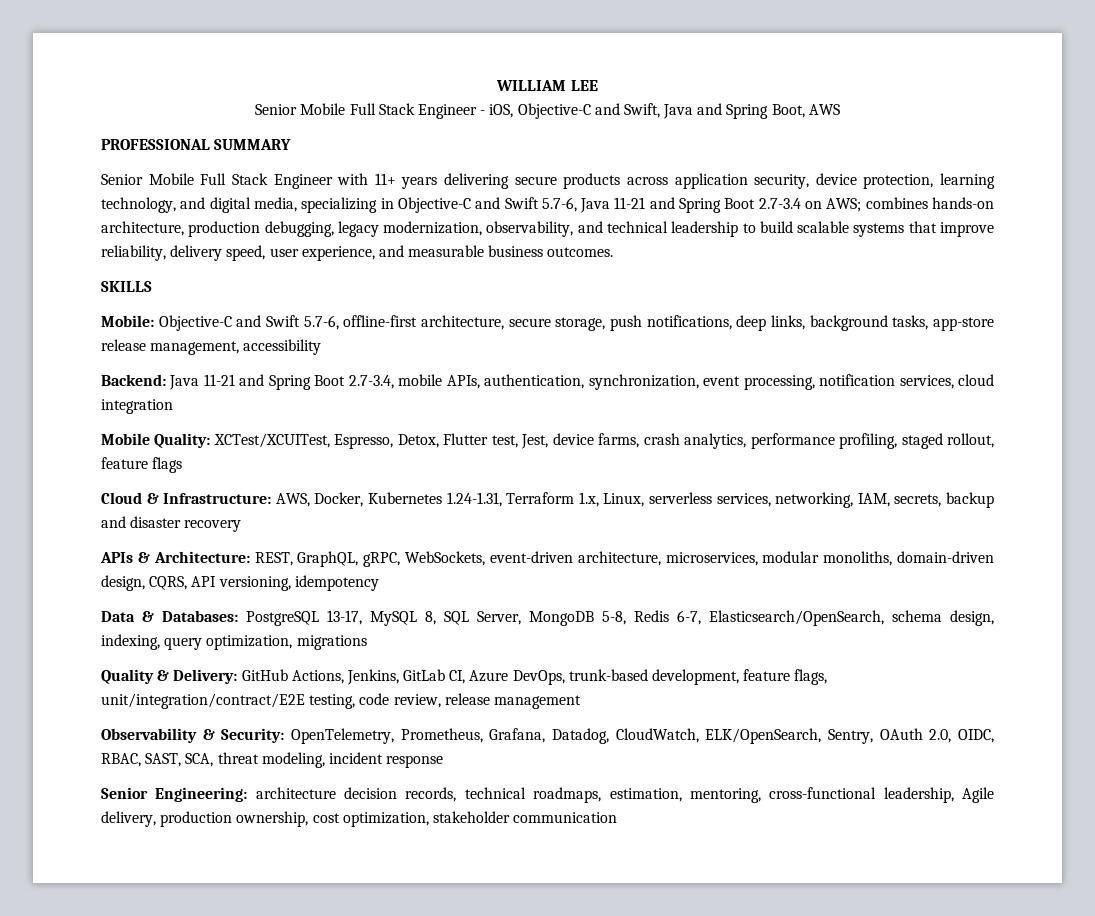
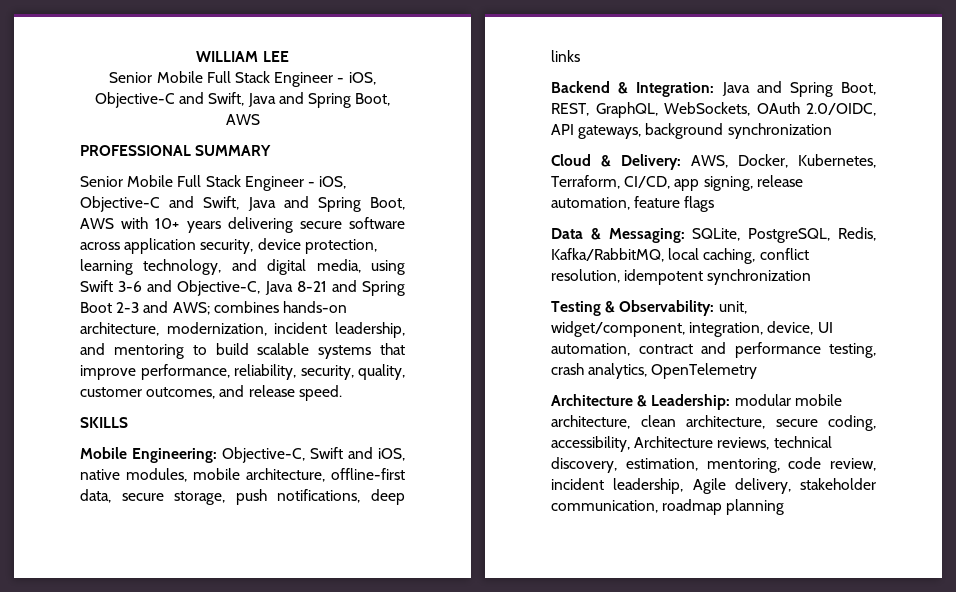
- Senior Mobile Full Stack Engineer with 11+ years delivering secure products across application security, device protection, learning technology, and digital media, specializing in Objective-C and Swift 5.7-6, Java 11-21 and Spring Boot 2.7-3.4 on AWS; combines hands-on architecture, production debugging, legacy modernization, observability, and technical leadership to build scalable systems that improve reliability, delivery speed, user experience, and measurable business outcomes.
+ Senior Mobile Full Stack Engineer - iOS, Objective-C and Swift, Java and Spring Boot, AWS with 10+ years delivering secure software across application security, device protection, learning technology, and digital media, using Swift 3-6 and Objective-C, Java 8-21 and Spring Boot 2-3 and AWS; combines hands-on architecture, modernization, incident leadership, and mentoring to build scalable systems that improve performance, reliability, security, quality, customer outcomes, and release speed.
  SKILLS
- Mobile: Objective-C and Swift 5.7-6, offline-first architecture, secure storage, push notifications, deep links, background tasks, app-store release management, accessibility
- Backend: Java 11-21 and Spring Boot 2.7-3.4, mobile APIs, authentication, synchronization, event processing, notification services, cloud integration
- Mobile Quality: XCTest/XCUITest, Espresso, Detox, Flutter test, Jest, device farms, crash analytics, performance profiling, staged rollout, feature flags
- Cloud & Infrastructure: AWS, Docker, Kubernetes 1.24-1.31, Terraform 1.x, Linux, serverless services, networking, IAM, secrets, backup and disaster recovery
- APIs & Architecture: REST, GraphQL, gRPC, WebSockets, event-driven architecture, microservices, modular monoliths, domain-driven design, CQRS, API versioning, idempotency
- Data & Databases: PostgreSQL 13-17, MySQL 8, SQL Server, MongoDB 5-8, Redis 6-7, Elasticsearch/OpenSearch, schema design, indexing, query optimization, migrations
- Quality & Delivery: GitHub Actions, Jenkins, GitLab CI, Azure DevOps, trunk-based development, feature flags, unit/integration/contract/E2E testing, code review, release management
- Observability & Security: OpenTelemetry, Prometheus, Grafana, Datadog, CloudWatch, ELK/OpenSearch, Sentry, OAuth 2.0, OIDC, RBAC, SAST, SCA, threat modeling, incident response
- Senior Engineering: architecture decision records, technical roadmaps, estimation, mentoring, cross-functional leadership, Agile delivery, production ownership, cost optimization, stakeholder communication
+ Mobile Engineering: Objective-C, Swift and iOS, native modules, mobile architecture, offline-first data, secure storage, push notifications, deep links
+ Backend & Integration: Java and Spring Boot, REST, GraphQL, WebSockets, OAuth 2.0/OIDC, API gateways, background synchronization
+ Cloud & Delivery: AWS, Docker, Kubernetes, Terraform, CI/CD, app signing, release automation, feature flags
+ Data & Messaging: SQLite, PostgreSQL, Redis, Kafka/RabbitMQ, local caching, conflict resolution, idempotent synchronization
+ Testing & Observability: unit, widget/component, integration, device, UI automation, contract and performance testing, crash analytics, OpenTelemetry
+ Architecture & Leadership: modular mobile architecture, clean architecture, secure coding, accessibility, Architecture reviews, technical discovery, estimation, mentoring, code review, incident leadership, Agile delivery, stakeholder communication, roadmap planning

